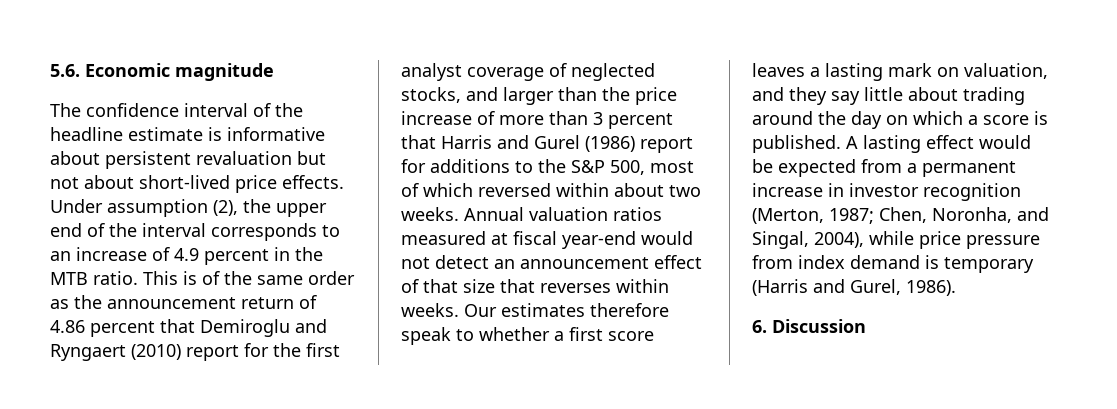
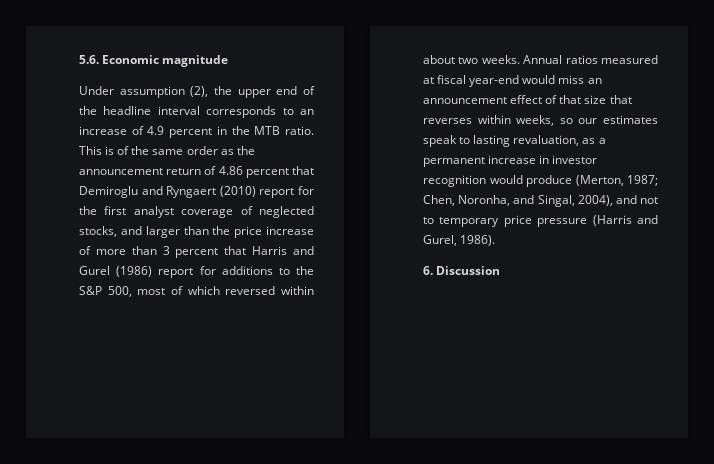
- The confidence interval of the headline estimate is informative about persistent revaluation but not about short-lived price effects. Under assumption (2), the upper end of the interval corresponds to an increase of 4.9 percent in the MTB ratio.
+ Under assumption (2), the upper end of the headline interval corresponds to an increase of 4.9 percent in the MTB ratio.
- Annual valuation ratios measured at fiscal year-end would not detect an announcement effect of that size that reverses within weeks. Our estimates therefore speak to whether a first score leaves a lasting mark on valuation, and they say little about trading around the day on which a score is published. A lasting effect would be expected from a permanent increase in investor recognition (Merton, 1987; Chen, Noronha, and Singal, 2004), while price pressure from index demand is temporary (Harris and Gurel, 1986).
+ Annual ratios measured at fiscal year-end would miss an announcement effect of that size that reverses within weeks, so our estimates speak to lasting revaluation, as a permanent increase in investor recognition would produce (Merton, 1987; Chen, Noronha, and Singal, 2004), and not to temporary price pressure (Harris and Gurel, 1986).

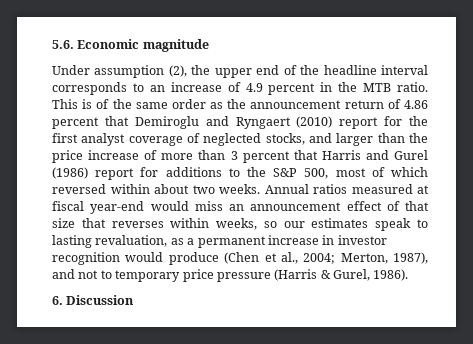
- Annual ratios measured at fiscal year-end would miss an announcement effect of that size that reverses within weeks, so our estimates speak to lasting revaluation, as a permanent increase in investor recognition would produce (Merton, 1987; Chen, Noronha, and Singal, 2004), and not to temporary price pressure (Harris and Gurel, 1986).
+ Annual ratios measured at fiscal year-end would miss an announcement effect of that size that reverses within weeks, so our estimates speak to lasting revaluation, as a permanent increase in investor recognition would produce (Chen et al., 2004; Merton, 1987), and not to temporary price pressure (Harris & Gurel, 1986).

